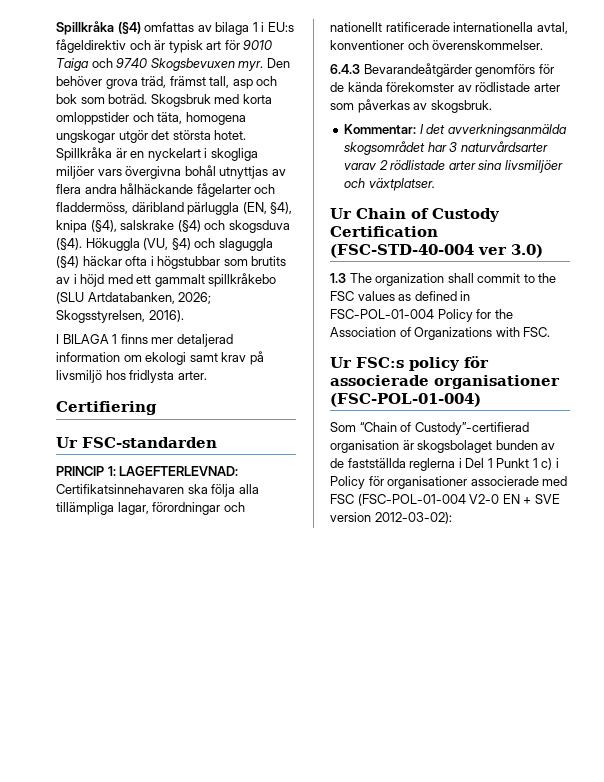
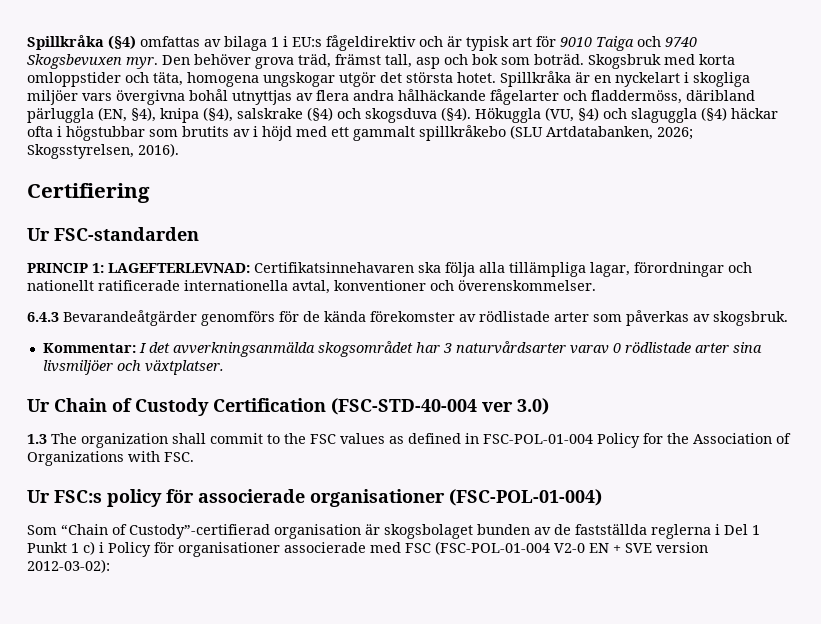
- I BILAGA 1 finns mer detaljerad information om ekologi samt krav på livsmiljö hos fridlysta arter.
- Kommentar: I det avverkningsanmälda skogsområdet har 3 naturvårdsarter varav 2 rödlistade arter sina livsmiljöer och växtplatser.
+ Kommentar: I det avverkningsanmälda skogsområdet har 3 naturvårdsarter varav 0 rödlistade arter sina livsmiljöer och växtplatser.

